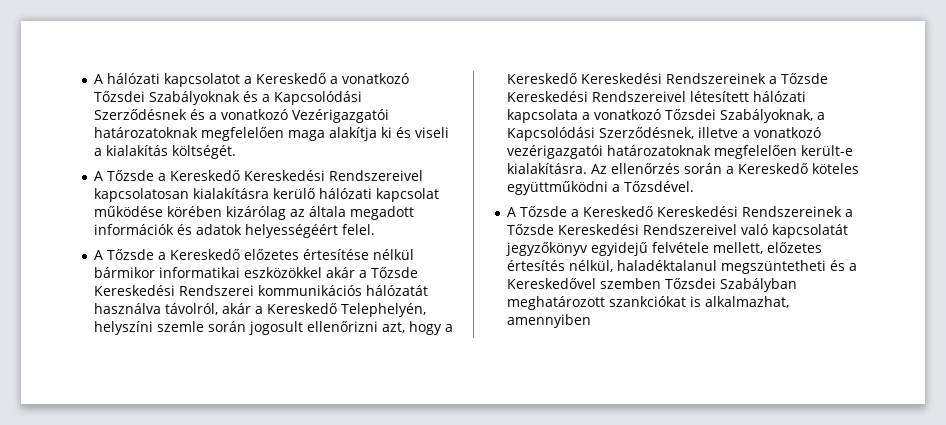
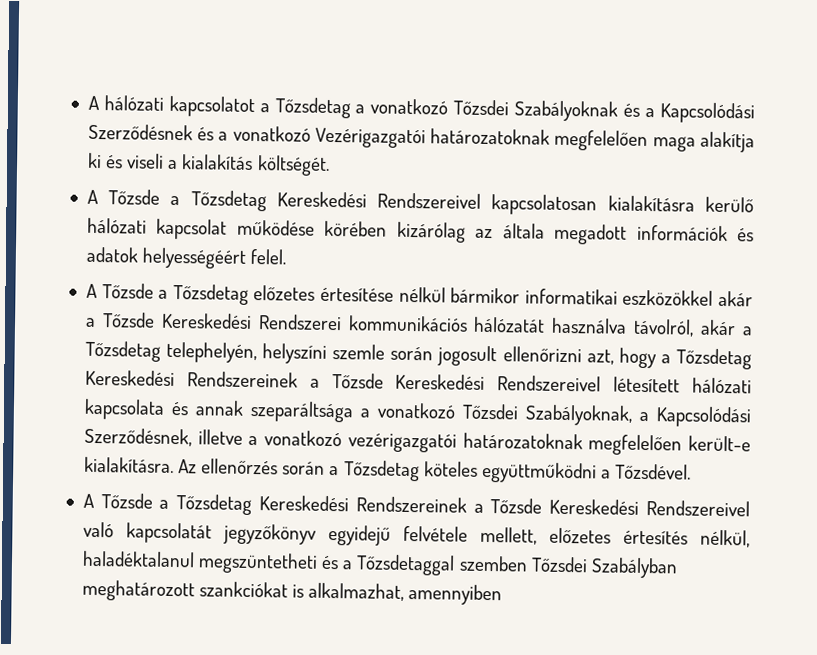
- A hálózati kapcsolatot a Kereskedő a vonatkozó Tőzsdei Szabályoknak és a Kapcsolódási Szerződésnek és a vonatkozó Vezérigazgatói határozatoknak megfelelően maga alakítja ki és viseli a kialakítás költségét.
+ A hálózati kapcsolatot a Tőzsdetag a vonatkozó Tőzsdei Szabályoknak és a Kapcsolódási Szerződésnek és a vonatkozó Vezérigazgatói határozatoknak megfelelően maga alakítja ki és viseli a kialakítás költségét.
- A Tőzsde a Kereskedő Kereskedési Rendszereivel kapcsolatosan kialakításra kerülő hálózati kapcsolat működése körében kizárólag az általa megadott információk és adatok helyességéért felel.
+ A Tőzsde a Tőzsdetag Kereskedési Rendszereivel kapcsolatosan kialakításra kerülő hálózati kapcsolat működése körében kizárólag az általa megadott információk és adatok helyességéért felel.
- A Tőzsde a Kereskedő előzetes értesítése nélkül bármikor informatikai eszközökkel akár a Tőzsde Kereskedési Rendszerei kommunikációs hálózatát használva távolról, akár a Kereskedő Telephelyén, helyszíni szemle során jogosult ellenőrizni azt, hogy a Kereskedő Kereskedési Rendszereinek a Tőzsde Kereskedési Rendszereivel létesített hálózati kapcsolata a vonatkozó Tőzsdei Szabályoknak, a Kapcsolódási Szerződésnek, illetve a vonatkozó vezérigazgatói határozatoknak megfelelően került-e kialakításra.
+ A Tőzsde a Tőzsdetag előzetes értesítése nélkül bármikor informatikai eszközökkel akár a Tőzsde Kereskedési Rendszerei kommunikációs hálózatát használva távolról, akár a Tőzsdetag telephelyén, helyszíni szemle során jogosult ellenőrizni azt, hogy a Tőzsdetag Kereskedési Rendszereinek a Tőzsde Kereskedési Rendszereivel létesített hálózati kapcsolata és annak szeparáltsága a vonatkozó Tőzsdei Szabályoknak, a Kapcsolódási Szerződésnek, illetve a vonatkozó vezérigazgatói határozatoknak megfelelően került-e kialakításra.
- Az ellenőrzés során a Kereskedő köteles együttműködni a Tőzsdével.
+ Az ellenőrzés során a Tőzsdetag köteles együttműködni a Tőzsdével.
- A Tőzsde a Kereskedő Kereskedési Rendszereinek a Tőzsde Kereskedési Rendszereivel való kapcsolatát jegyzőkönyv egyidejű felvétele mellett, előzetes értesítés nélkül, haladéktalanul megszüntetheti és a Kereskedővel szemben Tőzsdei Szabályban meghatározott szankciókat is alkalmazhat, amennyiben
+ A Tőzsde a Tőzsdetag Kereskedési Rendszereinek a Tőzsde Kereskedési Rendszereivel való kapcsolatát jegyzőkönyv egyidejű felvétele mellett, előzetes értesítés nélkül, haladéktalanul megszüntetheti és a Tőzsdetaggal szemben Tőzsdei Szabályban meghatározott szankciókat is alkalmazhat, amennyiben

